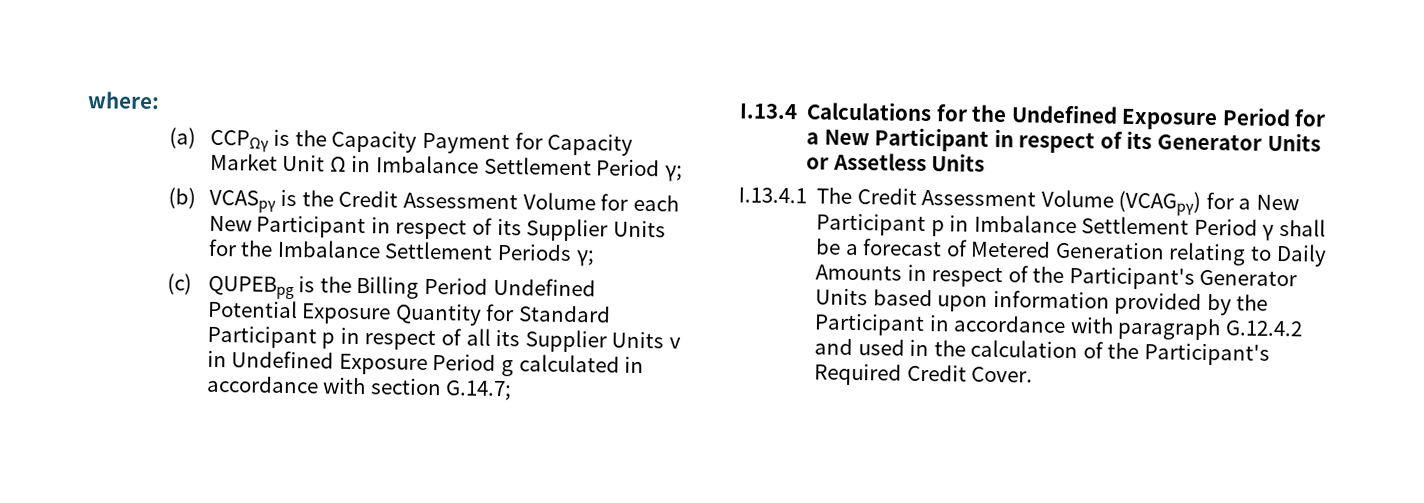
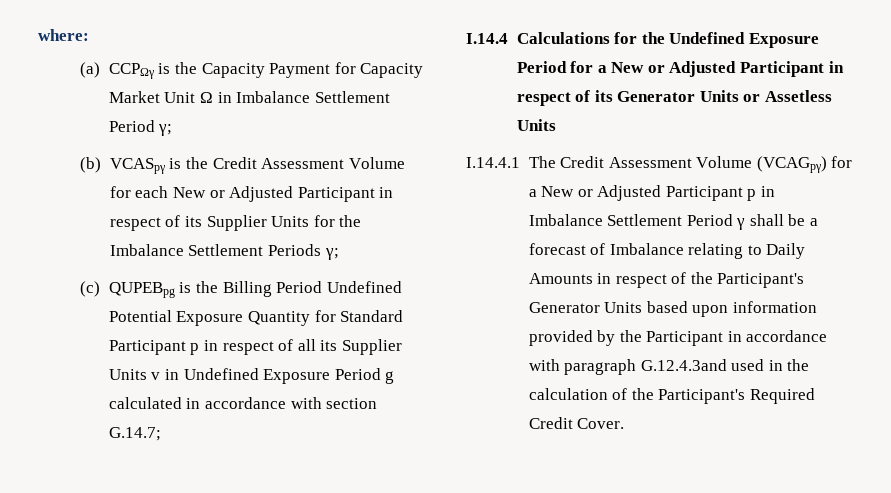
- (b) VCASpγ is the Credit Assessment Volume for each New Participant in respect of its Supplier Units for the Imbalance Settlement Periods γ;
+ (b) VCASpγ is the Credit Assessment Volume for each New or Adjusted Participant in respect of its Supplier Units for the Imbalance Settlement Periods γ;
- I.13.4 Calculations for the Undefined Exposure Period for a New Participant in respect of its Generator Units or Assetless Units
+ I.14.4 Calculations for the Undefined Exposure Period for a New or Adjusted Participant in respect of its Generator Units or Assetless Units
- I.13.4.1 The Credit Assessment Volume (VCAGpγ) for a New Participant p in Imbalance Settlement Period γ shall be a forecast of Metered Generation relating to Daily Amounts in respect of the Participant's Generator Units based upon information provided by the Participant in accordance with paragraph G.12.4.2 and used in the calculation of the Participant's Required Credit Cover.
+ I.14.4.1 The Credit Assessment Volume (VCAGpγ) for a New or Adjusted Participant p in Imbalance Settlement Period γ shall be a forecast of Imbalance relating to Daily Amounts in respect of the Participant's Generator Units based upon information provided by the Participant in accordance with paragraph G.12.4.3and used in the calculation of the Participant's Required Credit Cover.

